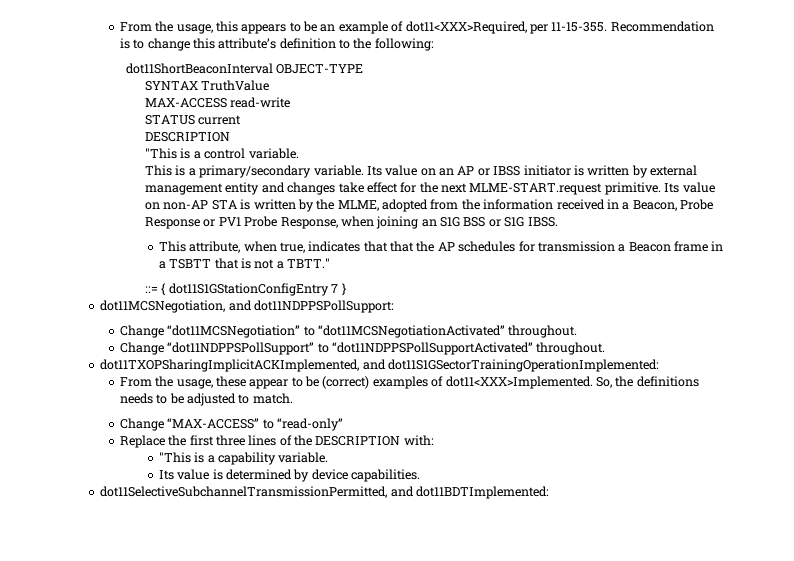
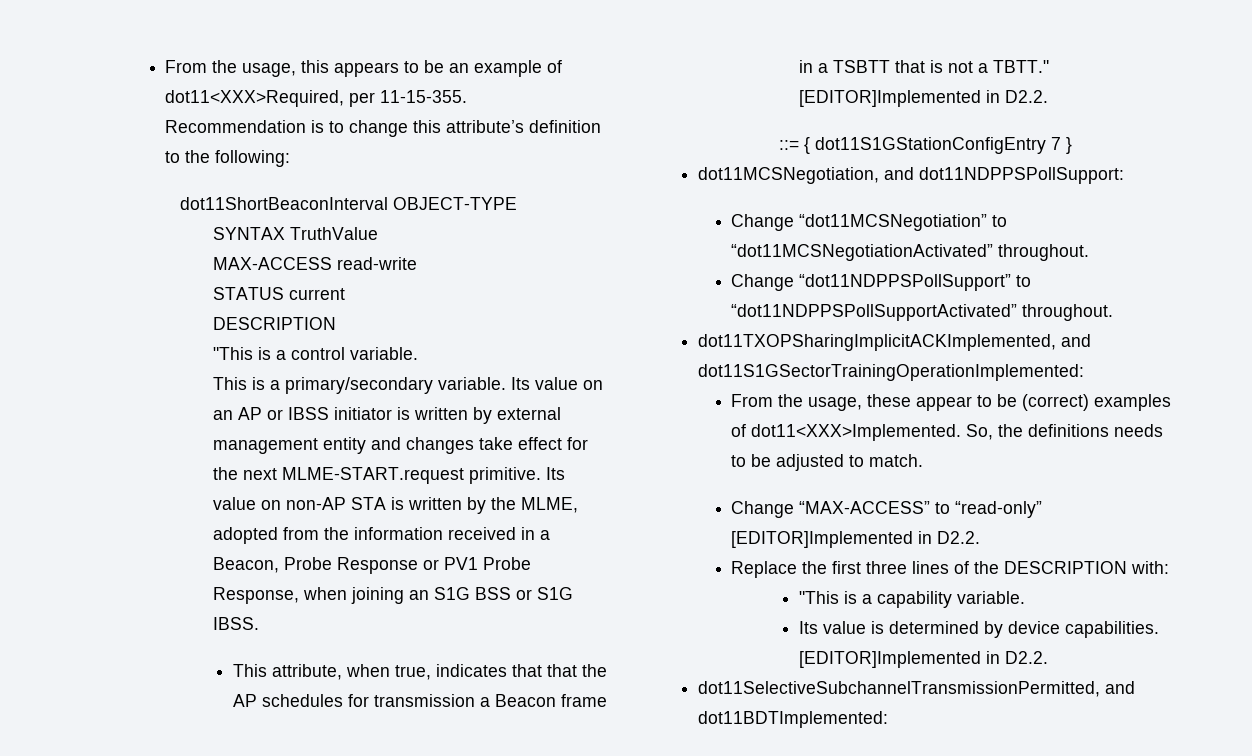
- This attribute, when true, indicates that that the AP schedules for transmission a Beacon frame in a TSBTT that is not a TBTT."
+ This attribute, when true, indicates that that the AP schedules for transmission a Beacon frame in a TSBTT that is not a TBTT." [EDITOR]Implemented in D2.2.
- Change “MAX-ACCESS” to “read-only”
+ Change “MAX-ACCESS” to “read-only” [EDITOR]Implemented in D2.2.
- Its value is determined by device capabilities.
+ Its value is determined by device capabilities. [EDITOR]Implemented in D2.2.

